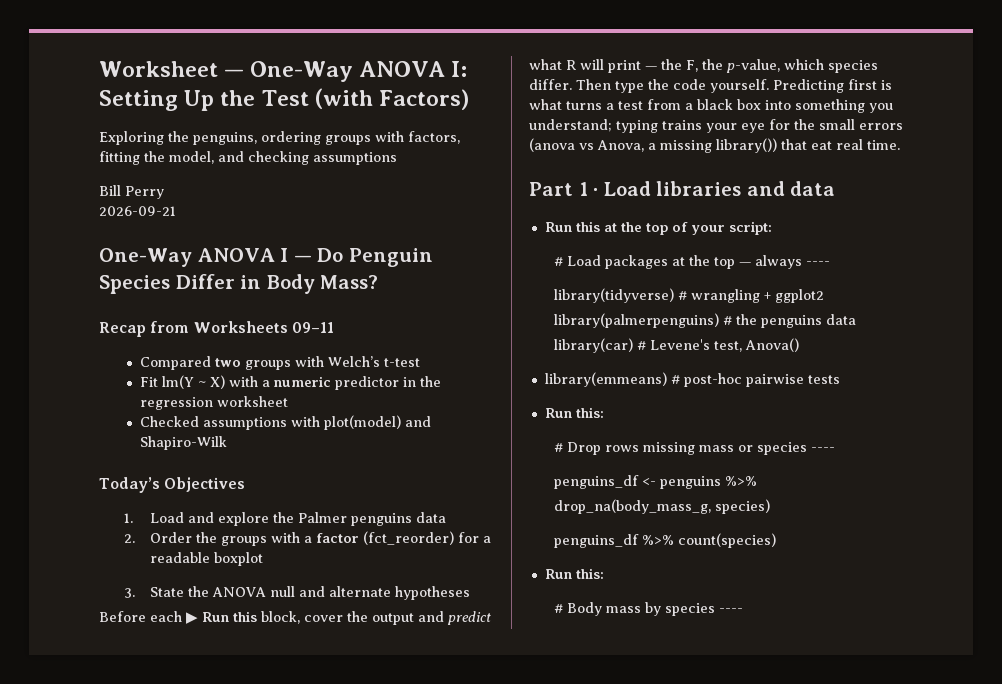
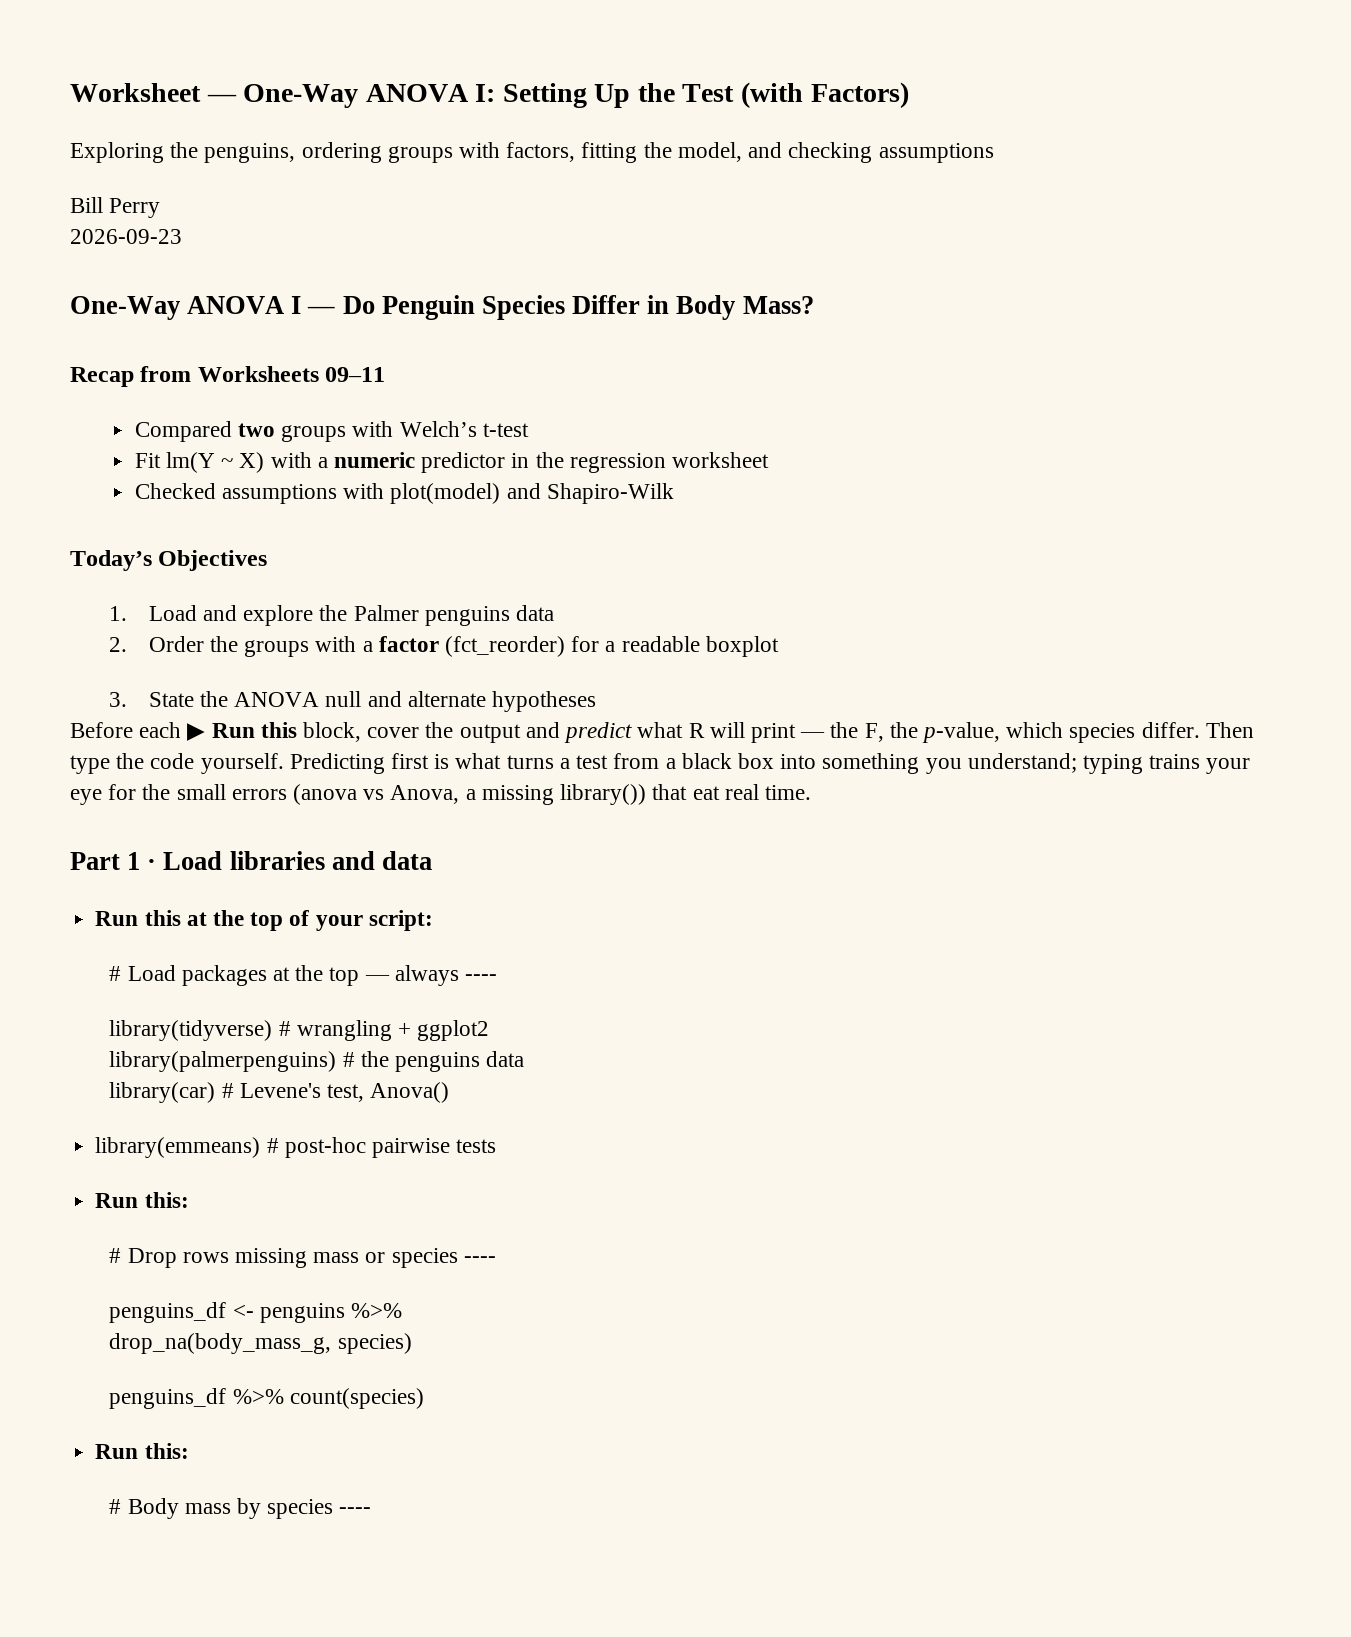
- 2026-09-21
+ 2026-09-23

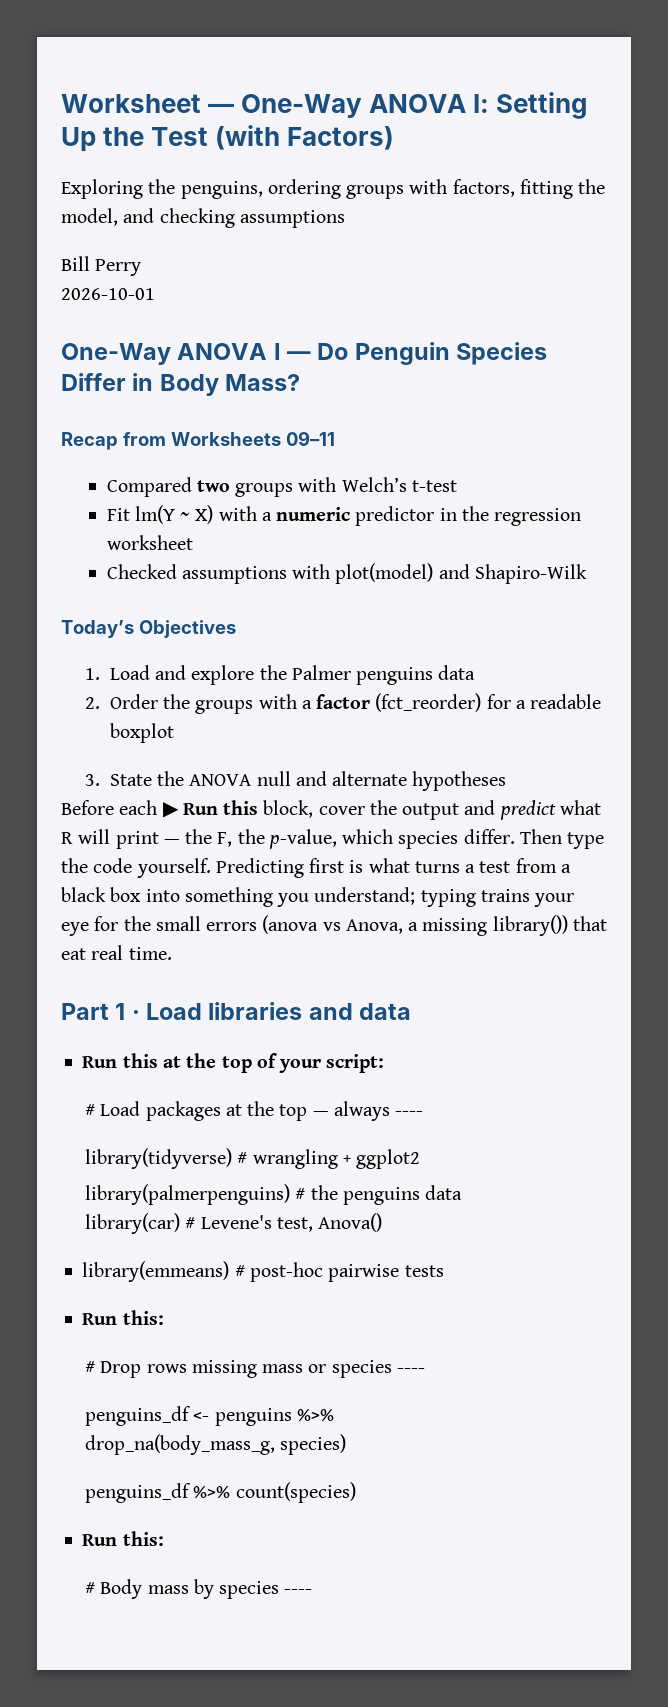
- 2026-09-23
+ 2026-10-01

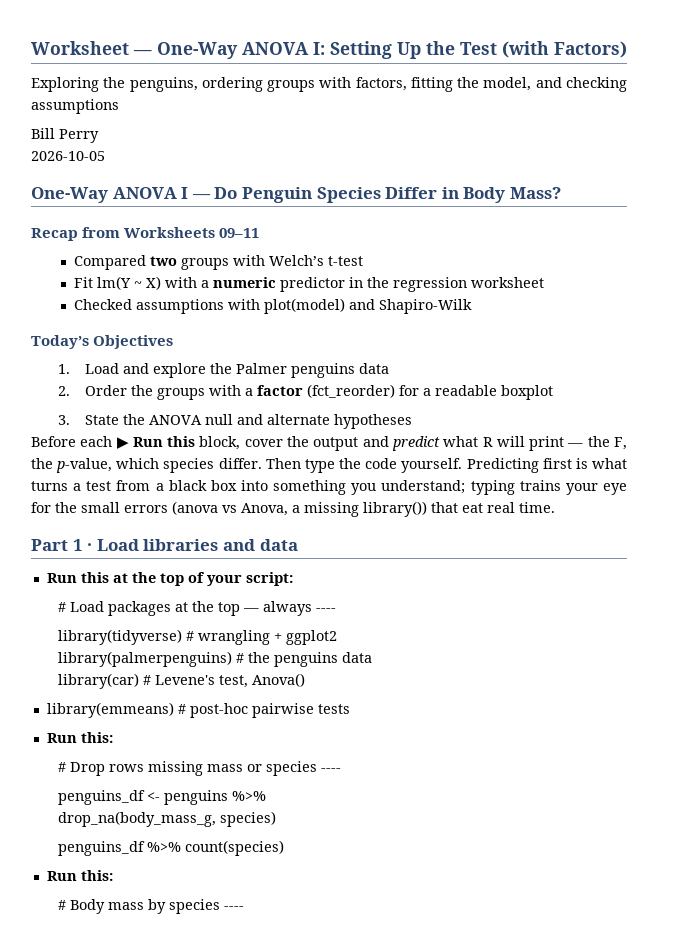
- 2026-10-01
+ 2026-10-05

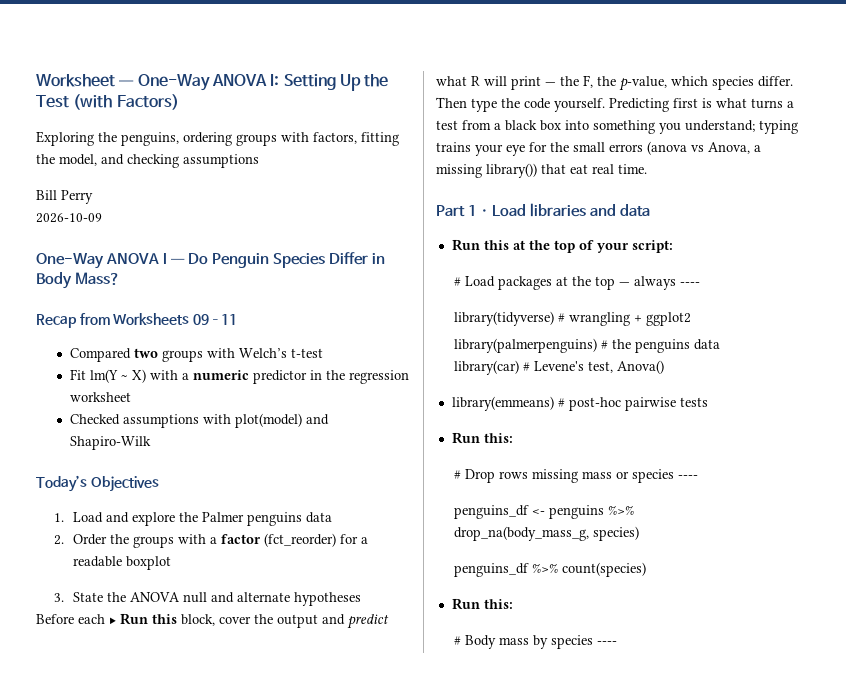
- 2026-10-05
+ 2026-10-09

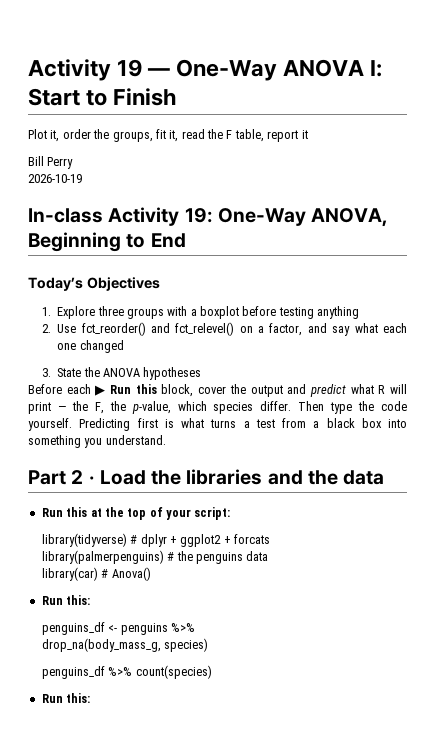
- Worksheet — One-Way ANOVA I: Setting Up the Test (with Factors)
- Exploring the penguins, ordering groups with factors, fitting the model, and checking assumptions
+ Activity 19 — One-Way ANOVA I: Start to Finish
+ Plot it, order the groups, fit it, read the F table, report it
  Bill Perry
- 2026-10-09
- One-Way ANOVA I — Do Penguin Species Differ in Body Mass?
- Recap from Worksheets 09–11
- Compared two groups with Welch’s t-test
- Fit lm(Y ~ X) with a numeric predictor in the regression worksheet
- Checked assumptions with plot(model) and Shapiro-Wilk
+ 2026-10-19
+ In-class Activity 19: One-Way ANOVA, Beginning to End
  Today’s Objectives
- 1. Load and explore the Palmer penguins data
- 2. Order the groups with a factor (fct_reorder) for a readable boxplot
+ 1. Explore three groups with a boxplot before testing anything
+ 2. Use fct_reorder() and fct_relevel() on a factor, and say what each one changed
- 3. State the ANOVA null and alternate hypotheses
+ 3. State the ANOVA hypotheses
- Predicting first is what turns a test from a black box into something you understand; typing trains your eye for the small errors (anova vs Anova, a missing library()) that eat real time.
+ Predicting first is what turns a test from a black box into something you understand.
- Part 1 · Load libraries and data
+ Part 2 · Load the libraries and the data
- # Load packages at the top — always ----
- library(tidyverse) # wrangling + ggplot2
+ library(tidyverse) # dplyr + ggplot2 + forcats
- library(car) # Levene's test, Anova()
- library(emmeans) # post-hoc pairwise tests
+ library(car) # Anova()
  Run this:
- # Drop rows missing mass or species ----
- # Body mass by species ----

